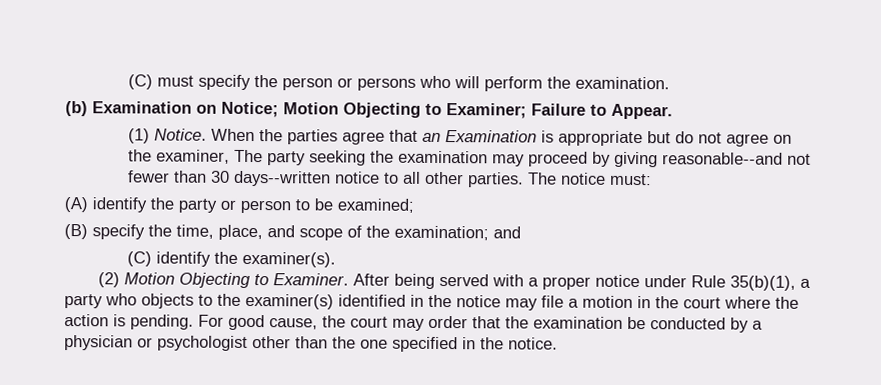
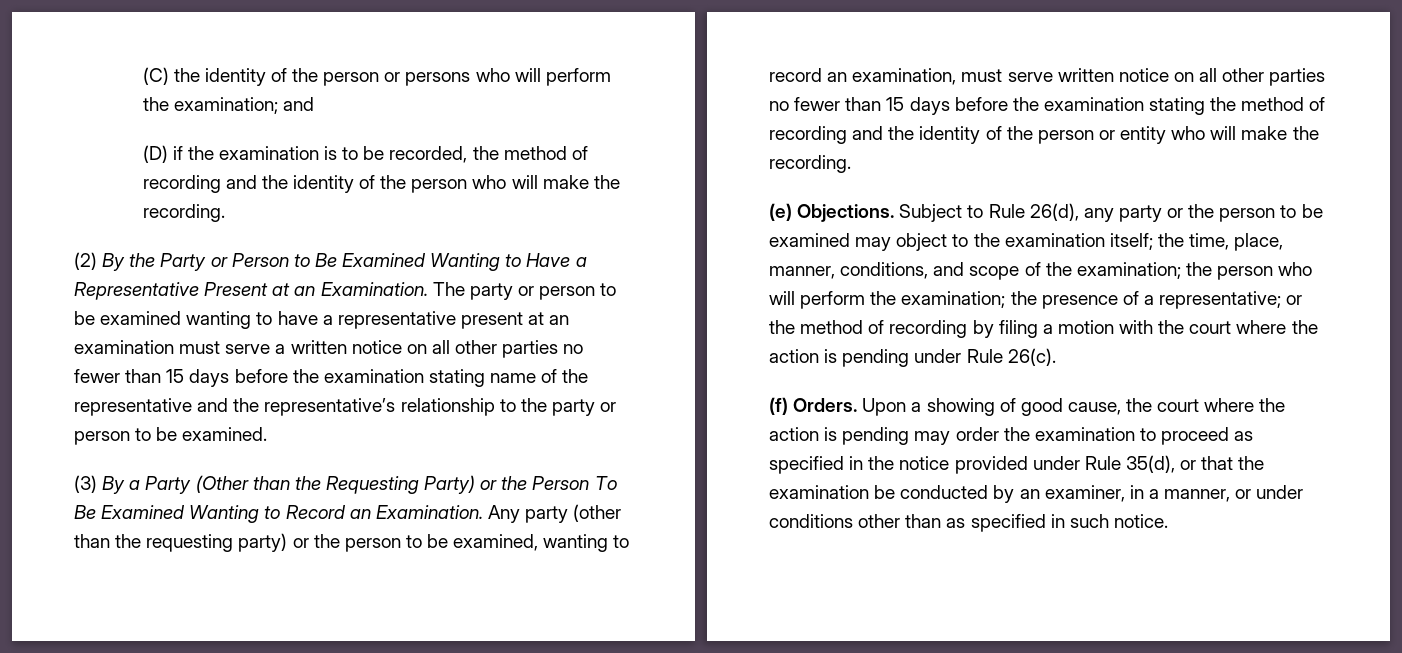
- (C) must specify the person or persons who will perform the examination.
- (b) Examination on Notice; Motion Objecting to Examiner; Failure to Appear.
- (1) Notice. When the parties agree that an Examination is appropriate but do not agree on the examiner, The party seeking the examination may proceed by giving reasonable--and not fewer than 30 days--written notice to all other parties. The notice must:
- (A) identify the party or person to be examined;
- (B) specify the time, place, and scope of the examination; and
- (C) identify the examiner(s).
- (2) Motion Objecting to Examiner. After being served with a proper notice under Rule 35(b)(1), a party who objects to the examiner(s) identified in the notice may file a motion in the court where the action is pending. For good cause, the court may order that the examination be conducted by a physician or psychologist other than the one specified in the notice.
+ (C) the identity of the person or persons who will perform the examination; and
+ (D) if the examination is to be recorded, the method of recording and the identity of the person who will make the recording.
+ (2) By the Party or Person to Be Examined Wanting to Have a Representative Present at an Examination. The party or person to be examined wanting to have a representative present at an examination must serve a written notice on all other parties no fewer than 15 days before the examination stating name of the representative and the representative’s relationship to the party or person to be examined.
+ (3) By a Party (Other than the Requesting Party) or the Person To Be Examined Wanting to Record an Examination. Any party (other than the requesting party) or the person to be examined, wanting to record an examination, must serve written notice on all other parties no fewer than 15 days before the examination stating the method of recording and the identity of the person or entity who will make the recording.
+ (e) Objections. Subject to Rule 26(d), any party or the person to be examined may object to the examination itself; the time, place, manner, conditions, and scope of the examination; the person who will perform the examination; the presence of a representative; or the method of recording by filing a motion with the court where the action is pending under Rule 26(c).
+ (f) Orders. Upon a showing of good cause, the court where the action is pending may order the examination to proceed as specified in the notice provided under Rule 35(d), or that the examination be conducted by an examiner, in a manner, or under conditions other than as specified in such notice.

